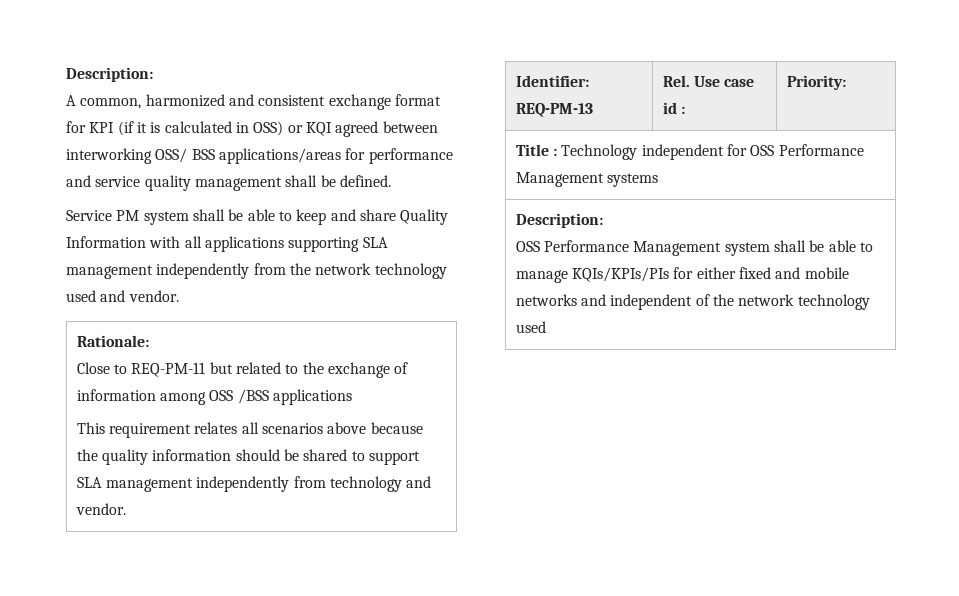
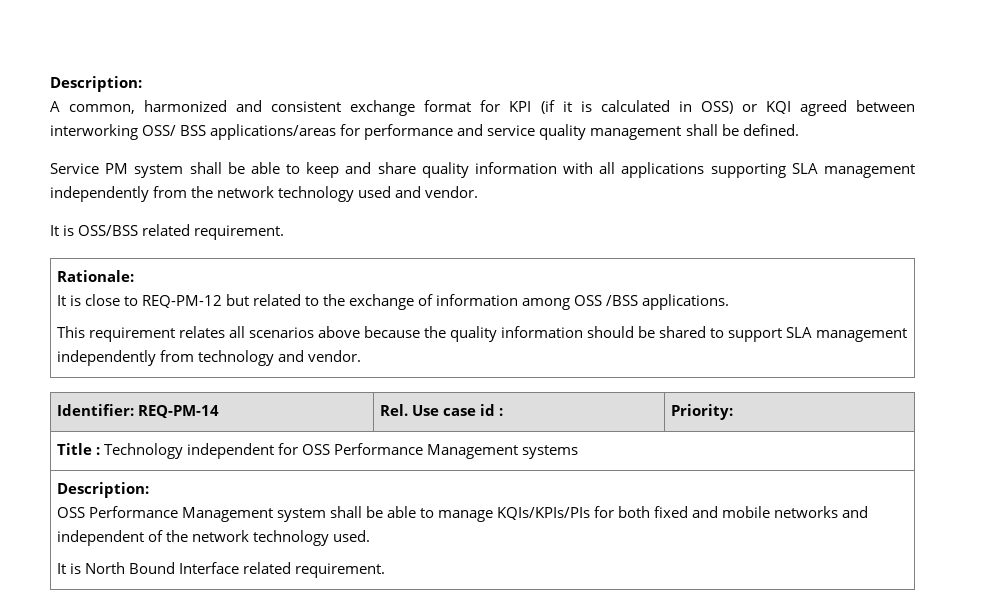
- Service PM system shall be able to keep and share Quality Information with all applications supporting SLA management independently from the network technology used and vendor.
+ Service PM system shall be able to keep and share quality information with all applications supporting SLA management independently from the network technology used and vendor.
+ It is OSS/BSS related requirement.
  Rationale:
- Close to REQ-PM-11 but related to the exchange of information among OSS /BSS applications
+ It is close to REQ-PM-12 but related to the exchange of information among OSS /BSS applications.
- Identifier: REQ-PM-13 | Rel. Use case id : | Priority:
+ Identifier: REQ-PM-14 | Rel. Use case id : | Priority:
  Title : Technology independent for OSS Performance Management systems
  Description:
- OSS Performance Management system shall be able to manage KQIs/KPIs/PIs for either fixed and mobile networks and independent of the network technology used
+ OSS Performance Management system shall be able to manage KQIs/KPIs/PIs for both fixed and mobile networks and independent of the network technology used.
+ It is North Bound Interface related requirement.

